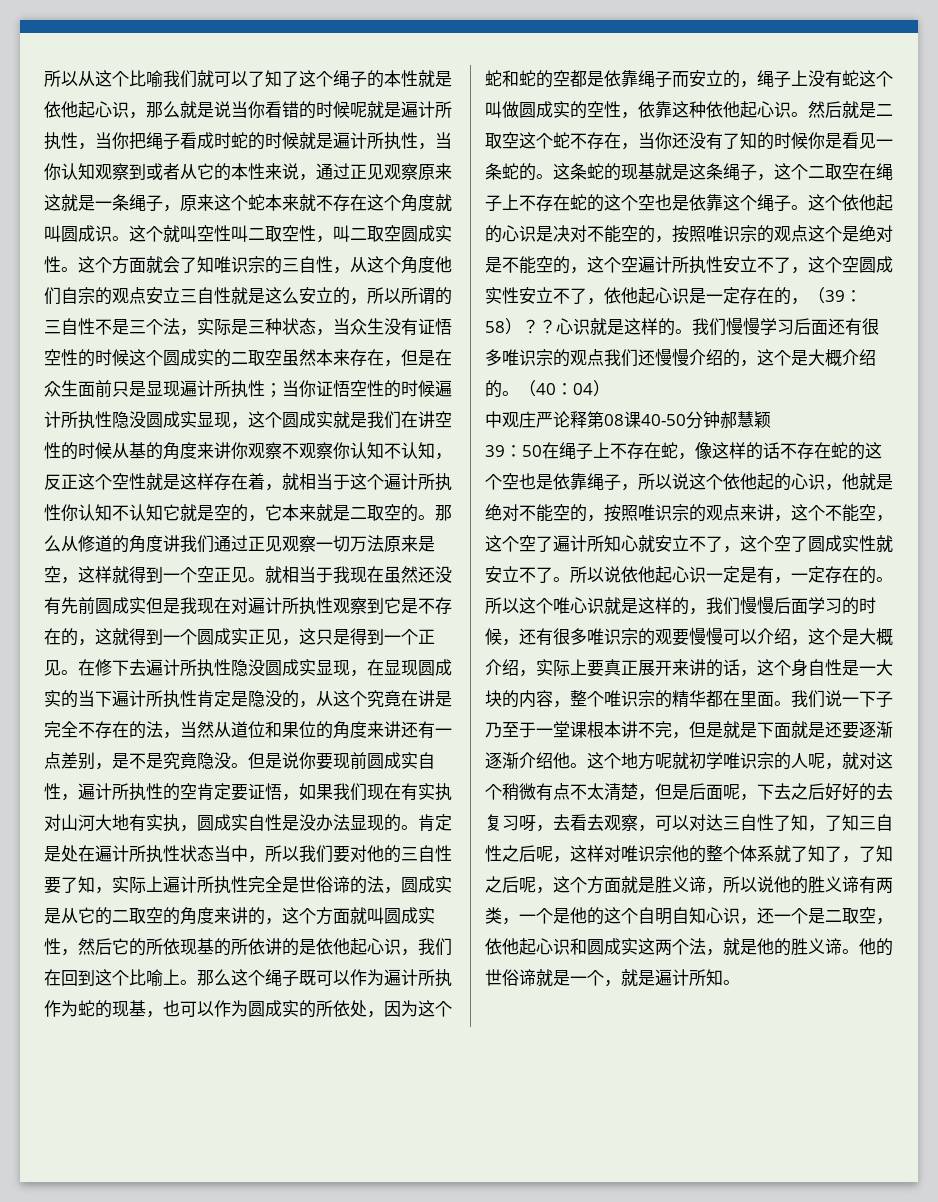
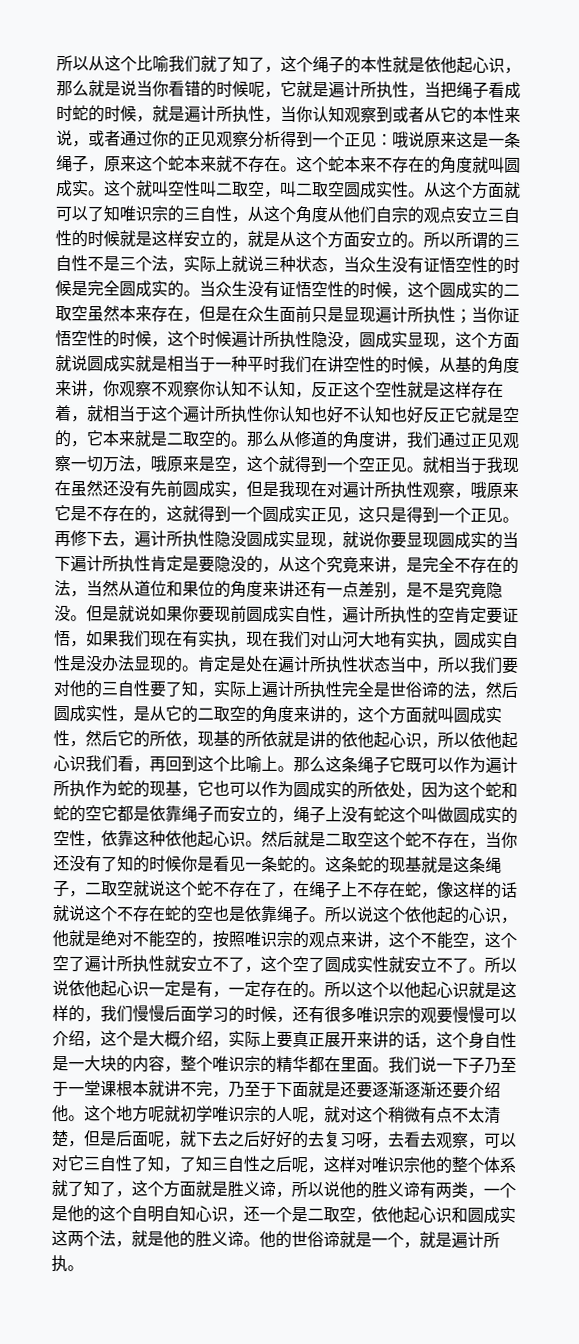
- 所以从这个比喻我们就可以了知了这个绳子的本性就是依他起心识，那么就是说当你看错的时候呢就是遍计所执性，当你把绳子看成时蛇的时候就是遍计所执性，当你认知观察到或者从它的本性来说，通过正见观察原来这就是一条绳子，原来这个蛇本来就不存在这个角度就叫圆成识。
+ 所以从这个比喻我们就了知了，这个绳子的本性就是依他起心识，那么就是说当你看错的时候呢，它就是遍计所执性，当把绳子看成时蛇的时候，就是遍计所执性，当你认知观察到或者从它的本性来说，或者通过你的正见观察分析得到一个正见：哦说原来这是一条绳子，原来这个蛇本来就不存在。这个蛇本来不存在的角度就叫圆成实。
- 这个就叫空性叫二取空性，叫二取空圆成实性。
+ 这个就叫空性叫二取空，叫二取空圆成实性。
- 这个方面就会了知唯识宗的三自性，从这个角度他们自宗的观点安立三自性就是这么安立的，所以所谓的三自性不是三个法，实际是三种状态，当众生没有证悟空性的时候这个圆成实的二取空虽然本来存在，但是在众生面前只是显现遍计所执性；
+ 从这个方面就可以了知唯识宗的三自性，从这个角度从他们自宗的观点安立三自性的时候就是这样安立的，就是从这个方面安立的。所以所谓的三自性不是三个法，实际上就说三种状态，当众生没有证悟空性的时候是完全圆成实的。当众生没有证悟空性的时候，这个圆成实的二取空虽然本来存在，但是在众生面前只是显现遍计所执性；
- 当你证悟空性的时候遍计所执性隐没圆成实显现，这个圆成实就是我们在讲空性的时候从基的角度来讲你观察不观察你认知不认知，反正这个空性就是这样存在着，就相当于这个遍计所执性你认知不认知它就是空的，它本来就是二取空的。
+ 当你证悟空性的时候，这个时候遍计所执性隐没，圆成实显现，这个方面就说圆成实就是相当于一种平时我们在讲空性的时候，从基的角度来讲，你观察不观察你认知不认知，反正这个空性就是这样存在着，就相当于这个遍计所执性你认知也好不认知也好反正它就是空的，它本来就是二取空的。
- 那么从修道的角度讲我们通过正见观察一切万法原来是空，这样就得到一个空正见。
+ 那么从修道的角度讲，我们通过正见观察一切万法，哦原来是空，这个就得到一个空正见。
- 就相当于我现在虽然还没有先前圆成实但是我现在对遍计所执性观察到它是不存在的，这就得到一个圆成实正见，这只是得到一个正见。
+ 就相当于我现在虽然还没有先前圆成实，但是我现在对遍计所执性观察，哦原来它是不存在的，这就得到一个圆成实正见，这只是得到一个正见。
- 在修下去遍计所执性隐没圆成实显现，在显现圆成实的当下遍计所执性肯定是隐没的，从这个究竟在讲是完全不存在的法，当然从道位和果位的角度来讲还有一点差别，是不是究竟隐没。
+ 再修下去，遍计所执性隐没圆成实显现，就说你要显现圆成实的当下遍计所执性肯定是要隐没的，从这个究竟来讲，是完全不存在的法，当然从道位和果位的角度来讲还有一点差别，是不是究竟隐没。
- 但是说你要现前圆成实自性，遍计所执性的空肯定要证悟，如果我们现在有实执对山河大地有实执，圆成实自性是没办法显现的。
+ 但是就说如果你要现前圆成实自性，遍计所执性的空肯定要证悟，如果我们现在有实执，现在我们对山河大地有实执，圆成实自性是没办法显现的。
- 肯定是处在遍计所执性状态当中，所以我们要对他的三自性要了知，实际上遍计所执性完全是世俗谛的法，圆成实是从它的二取空的角度来讲的，这个方面就叫圆成实性，然后它的所依现基的所依讲的是依他起心识，我们在回到这个比喻上。
+ 肯定是处在遍计所执性状态当中，所以我们要对他的三自性要了知，实际上遍计所执性完全是世俗谛的法，然后圆成实性，是从它的二取空的角度来讲的，这个方面就叫圆成实性，然后它的所依，现基的所依就是讲的依他起心识，所以依他起心识我们看，再回到这个比喻上。
- 那么这个绳子既可以作为遍计所执作为蛇的现基，也可以作为圆成实的所依处，因为这个蛇和蛇的空都是依靠绳子而安立的，绳子上没有蛇这个叫做圆成实的空性，依靠这种依他起心识。
+ 那么这条绳子它既可以作为遍计所执作为蛇的现基，它也可以作为圆成实的所依处，因为这个蛇和蛇的空它都是依靠绳子而安立的，绳子上没有蛇这个叫做圆成实的空性，依靠这种依他起心识。
- 这条蛇的现基就是这条绳子，这个二取空在绳子上不存在蛇的这个空也是依靠这个绳子。这个依他起的心识是决对不能空的，按照唯识宗的观点这个是绝对是不能空的，这个空遍计所执性安立不了，这个空圆成实性安立不了，依他起心识是一定存在的，（39：58）？？心识就是这样的。我们慢慢学习后面还有很多唯识宗的观点我们还慢慢介绍的，这个是大概介绍的。（40：04）
- 中观庄严论释第08课40-50分钟郝慧颖
- 39：50在绳子上不存在蛇，像这样的话不存在蛇的这个空也是依靠绳子，所以说这个依他起的心识，他就是绝对不能空的，按照唯识宗的观点来讲，这个不能空，这个空了遍计所知心就安立不了，这个空了圆成实性就安立不了。
+ 这条蛇的现基就是这条绳子，二取空就说这个蛇不存在了，在绳子上不存在蛇，像这样的话就说这个不存在蛇的空也是依靠绳子。所以说这个依他起的心识，他就是绝对不能空的，按照唯识宗的观点来讲，这个不能空，这个空了遍计所执性就安立不了，这个空了圆成实性就安立不了。
- 所以这个唯心识就是这样的，我们慢慢后面学习的时候，还有很多唯识宗的观要慢慢可以介绍，这个是大概介绍，实际上要真正展开来讲的话，这个身自性是一大块的内容，整个唯识宗的精华都在里面。
+ 所以这个以他起心识就是这样的，我们慢慢后面学习的时候，还有很多唯识宗的观要慢慢可以介绍，这个是大概介绍，实际上要真正展开来讲的话，这个身自性是一大块的内容，整个唯识宗的精华都在里面。
- 我们说一下子乃至于一堂课根本讲不完，但是就是下面就是还要逐渐逐渐介绍他。
+ 我们说一下子乃至于一堂课根本就讲不完，乃至于下面就是还要逐渐逐渐还要介绍他。
- 这个地方呢就初学唯识宗的人呢，就对这个稍微有点不太清楚，但是后面呢，下去之后好好的去复习呀，去看去观察，可以对达三自性了知，了知三自性之后呢，这样对唯识宗他的整个体系就了知了，了知之后呢，这个方面就是胜义谛，所以说他的胜义谛有两类，一个是他的这个自明自知心识，还一个是二取空，依他起心识和圆成实这两个法，就是他的胜义谛。
+ 这个地方呢就初学唯识宗的人呢，就对这个稍微有点不太清楚，但是后面呢，就下去之后好好的去复习呀，去看去观察，可以对它三自性了知，了知三自性之后呢，这样对唯识宗他的整个体系就了知了，这个方面就是胜义谛，所以说他的胜义谛有两类，一个是他的这个自明自知心识，还一个是二取空，依他起心识和圆成实这两个法，就是他的胜义谛。
- 他的世俗谛就是一个，就是遍计所知。
+ 他的世俗谛就是一个，就是遍计所执。

